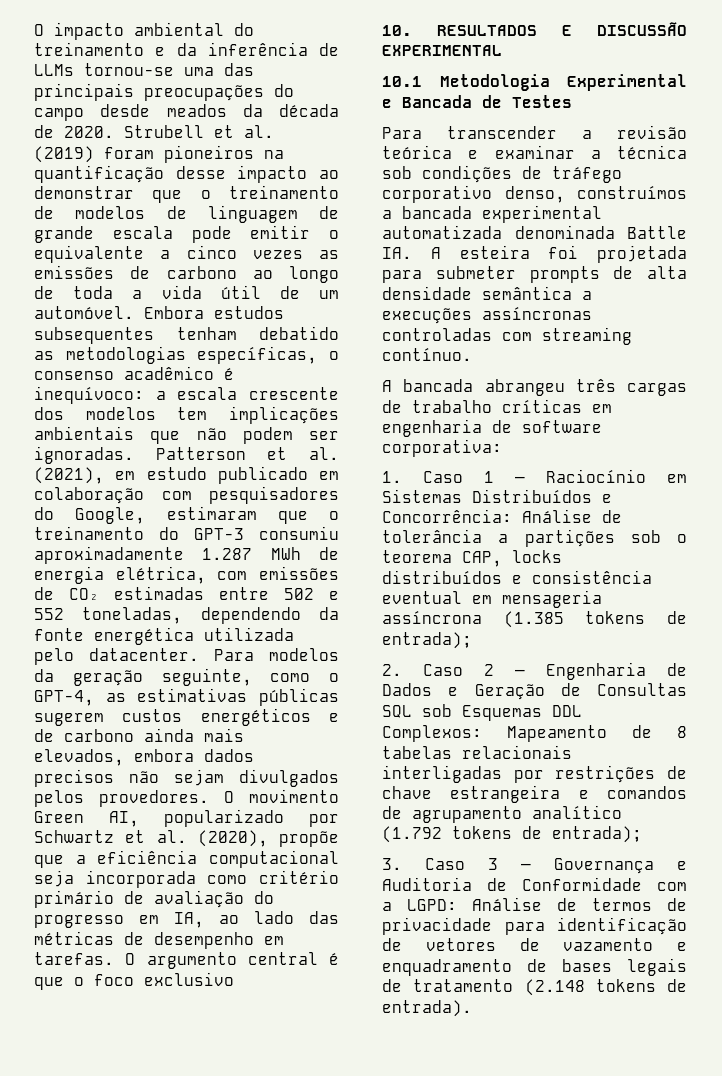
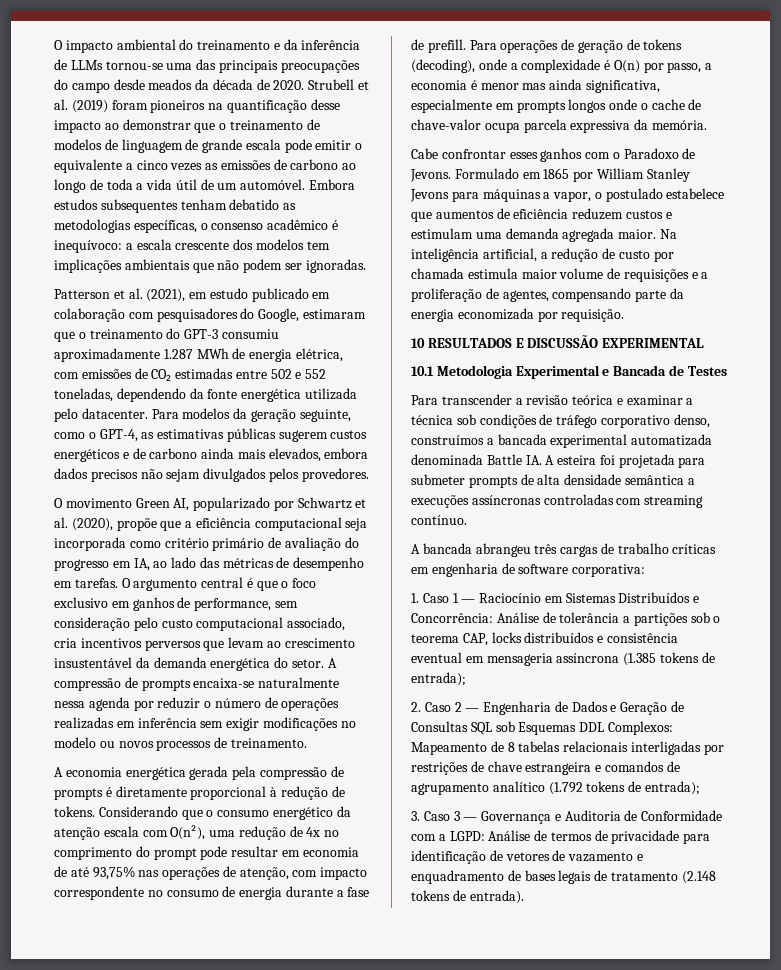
- a escala crescente dos modelos tem implicações ambientais que não podem ser ignoradas. Patterson et al. (2021), em estudo publicado em colaboração com pesquisadores do Google, estimaram que o treinamento do GPT-3 consumiu aproximadamente 1.287 MWh de energia elétrica, com emissões de CO₂ estimadas entre 502 e 552 toneladas, dependendo da fonte energética utilizada pelo datacenter.
+ a escala crescente dos modelos tem implicações ambientais que não podem ser ignoradas.
+ Patterson et al. (2021), em estudo publicado em colaboração com pesquisadores do Google, estimaram que o treinamento do GPT-3 consumiu aproximadamente 1.287 MWh de energia elétrica, com emissões de CO₂ estimadas entre 502 e 552 toneladas, dependendo da fonte energética utilizada pelo datacenter.
- Para modelos da geração seguinte, como o GPT-4, as estimativas públicas sugerem custos energéticos e de carbono ainda mais elevados, embora dados precisos não sejam divulgados pelos provedores. O movimento Green AI, popularizado por Schwartz et al. (2020), propõe que a eficiência computacional seja incorporada como critério primário de avaliação do progresso em IA, ao lado das métricas de desempenho em tarefas.
+ Para modelos da geração seguinte, como o GPT-4, as estimativas públicas sugerem custos energéticos e de carbono ainda mais elevados, embora dados precisos não sejam divulgados pelos provedores.
+ O movimento Green AI, popularizado por Schwartz et al. (2020), propõe que a eficiência computacional seja incorporada como critério primário de avaliação do progresso em IA, ao lado das métricas de desempenho em tarefas.
- O argumento central é que o foco exclusivo
- 10. RESULTADOS E DISCUSSÃO EXPERIMENTAL
+ O argumento central é que o foco exclusivo em ganhos de performance, sem consideração pelo custo computacional associado, cria incentivos perversos que levam ao crescimento insustentável da demanda energética do setor. A compressão de prompts encaixa-se naturalmente nessa agenda por reduzir o número de operações realizadas em inferência sem exigir modificações no modelo ou novos processos de treinamento.
+ A economia energética gerada pela compressão de prompts é diretamente proporcional à redução de tokens. Considerando que o consumo energético da atenção escala com O(n²), uma redução de 4x no comprimento do prompt pode resultar em economia de até 93,75% nas operações de atenção, com impacto correspondente no consumo de energia durante a fase de prefill. Para operações de geração de tokens (decoding), onde a complexidade é O(n) por passo, a economia é menor mas ainda significativa, especialmente em prompts longos onde o cache de chave-valor ocupa parcela expressiva da memória.
+ Cabe confrontar esses ganhos com o Paradoxo de Jevons. Formulado em 1865 por William Stanley Jevons para máquinas a vapor, o postulado estabelece que aumentos de eficiência reduzem custos e estimulam uma demanda agregada maior. Na inteligência artificial, a redução de custo por chamada estimula maior volume de requisições e a proliferação de agentes, compensando parte da energia economizada por requisição.
+ 10 RESULTADOS E DISCUSSÃO EXPERIMENTAL

